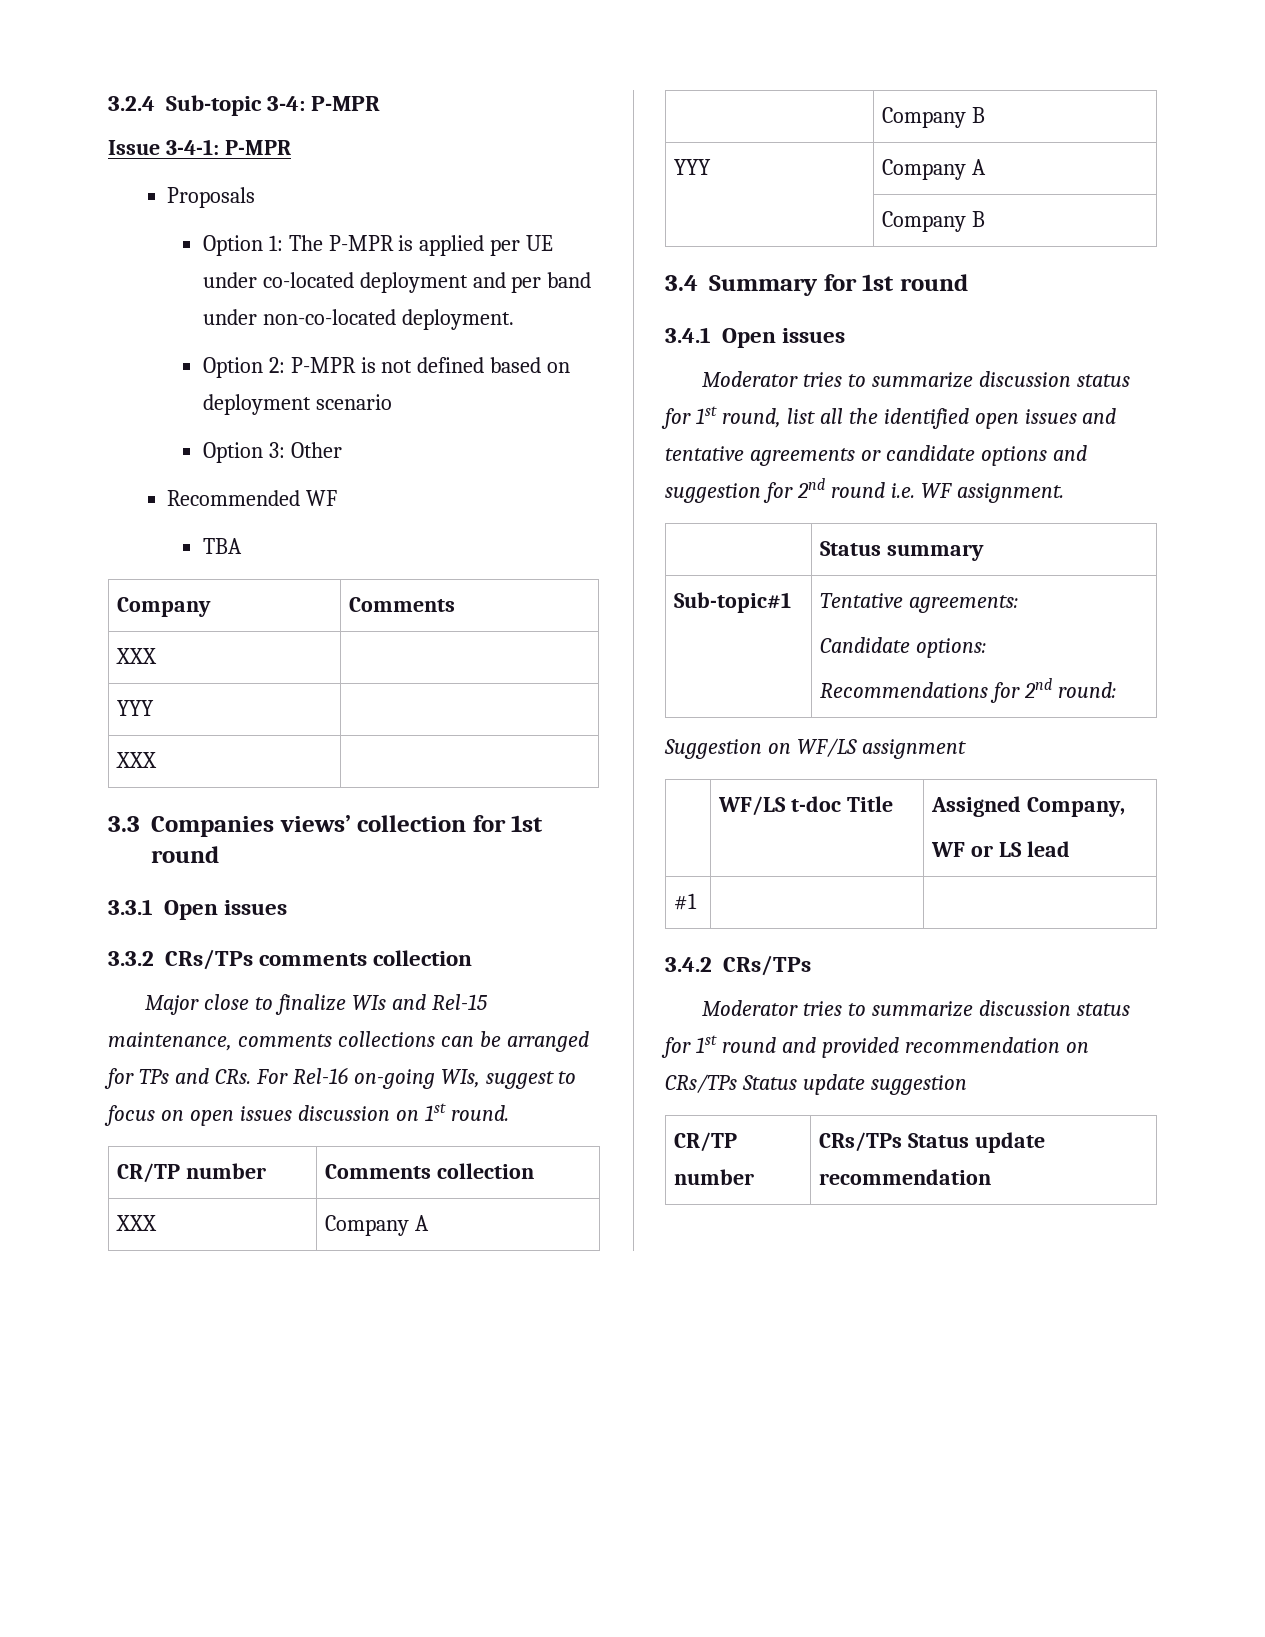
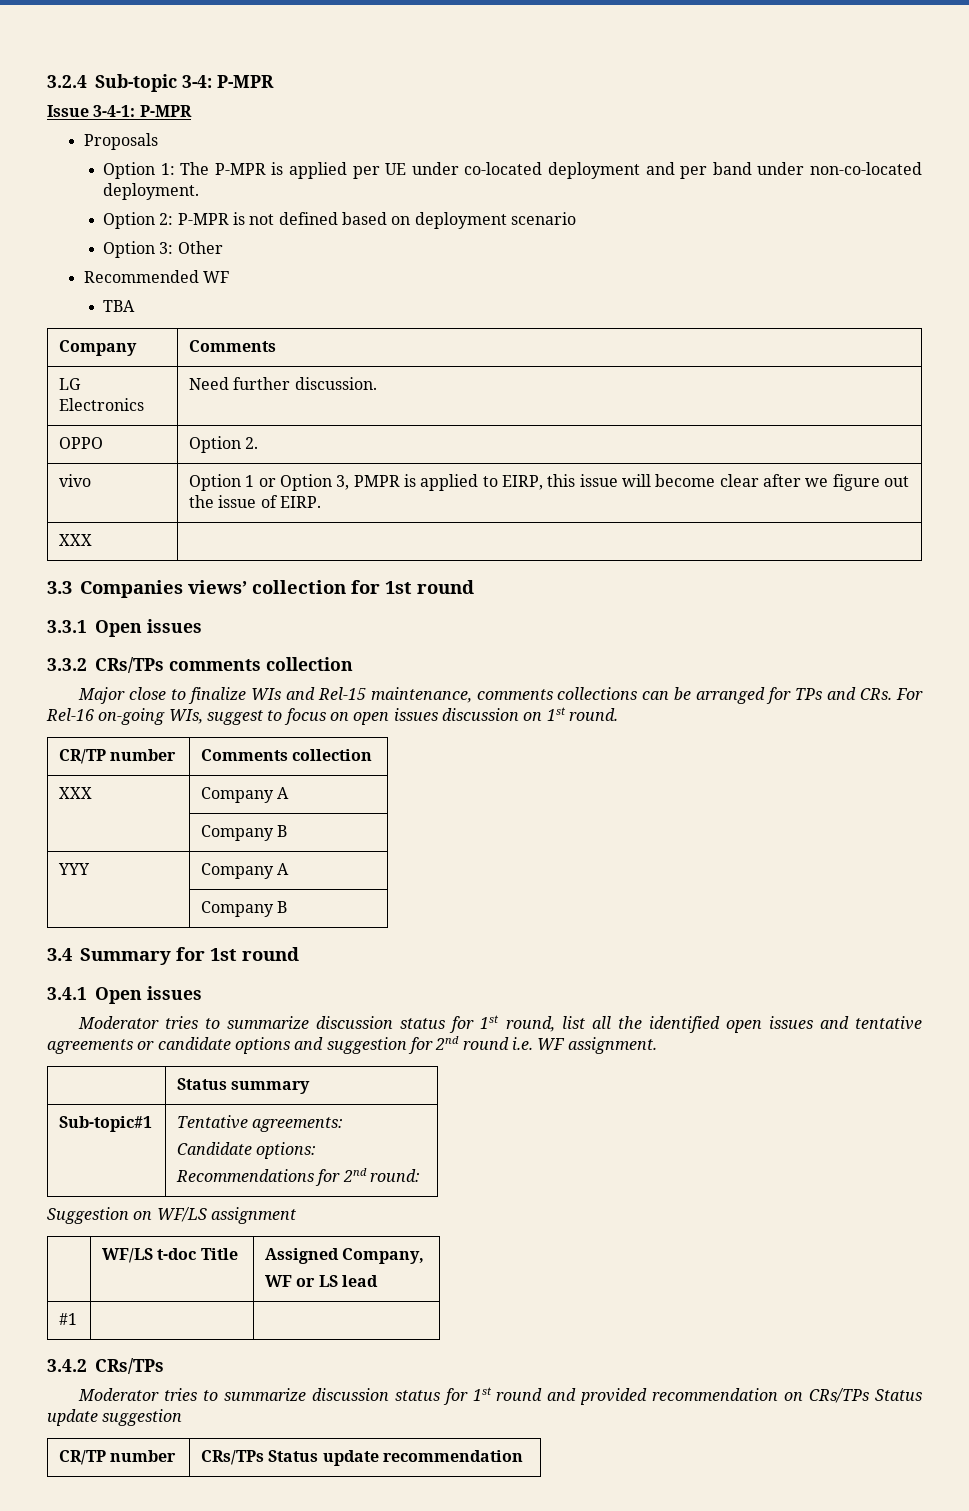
  Company | Comments
- XXX |
- YYY |
+ LG Electronics | Need further discussion.
+ OPPO | Option 2.
+ vivo | Option 1 or Option 3, PMPR is applied to EIRP, this issue will become clear after we figure out the issue of EIRP.

